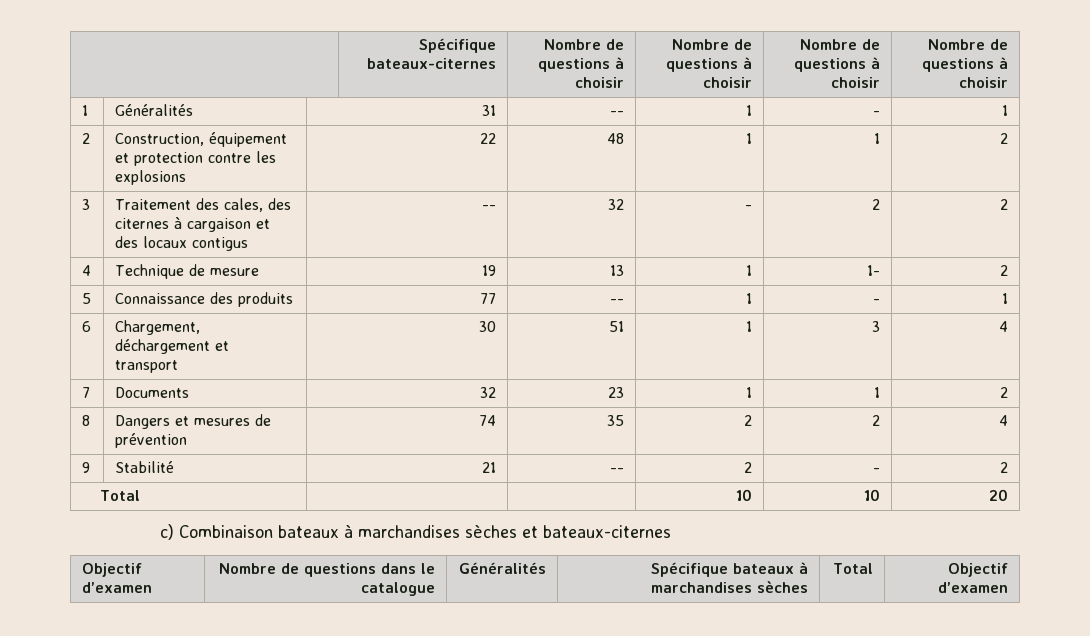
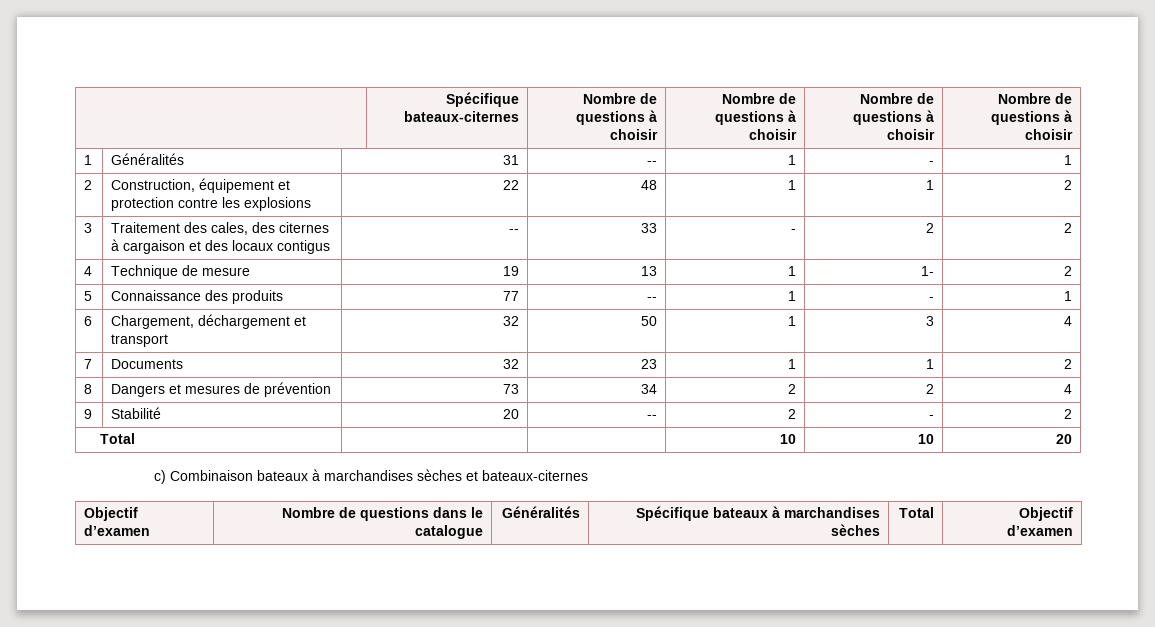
- 3 | Traitement des cales, des citernes à cargaison et des locaux contigus | -- | 32 | - | 2 | 2
+ 3 | Traitement des cales, des citernes à cargaison et des locaux contigus | -- | 33 | - | 2 | 2
- 6 | Chargement, déchargement et transport | 30 | 51 | 1 | 3 | 4
+ 6 | Chargement, déchargement et transport | 32 | 50 | 1 | 3 | 4
- 8 | Dangers et mesures de prévention | 74 | 35 | 2 | 2 | 4
+ 8 | Dangers et mesures de prévention | 73 | 34 | 2 | 2 | 4
- 9 | Stabilité | 21 | -- | 2 | - | 2
+ 9 | Stabilité | 20 | -- | 2 | - | 2

